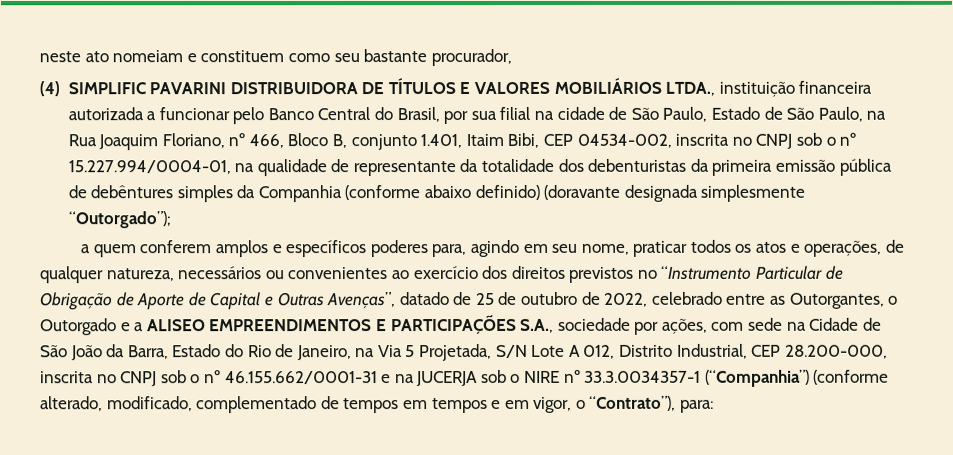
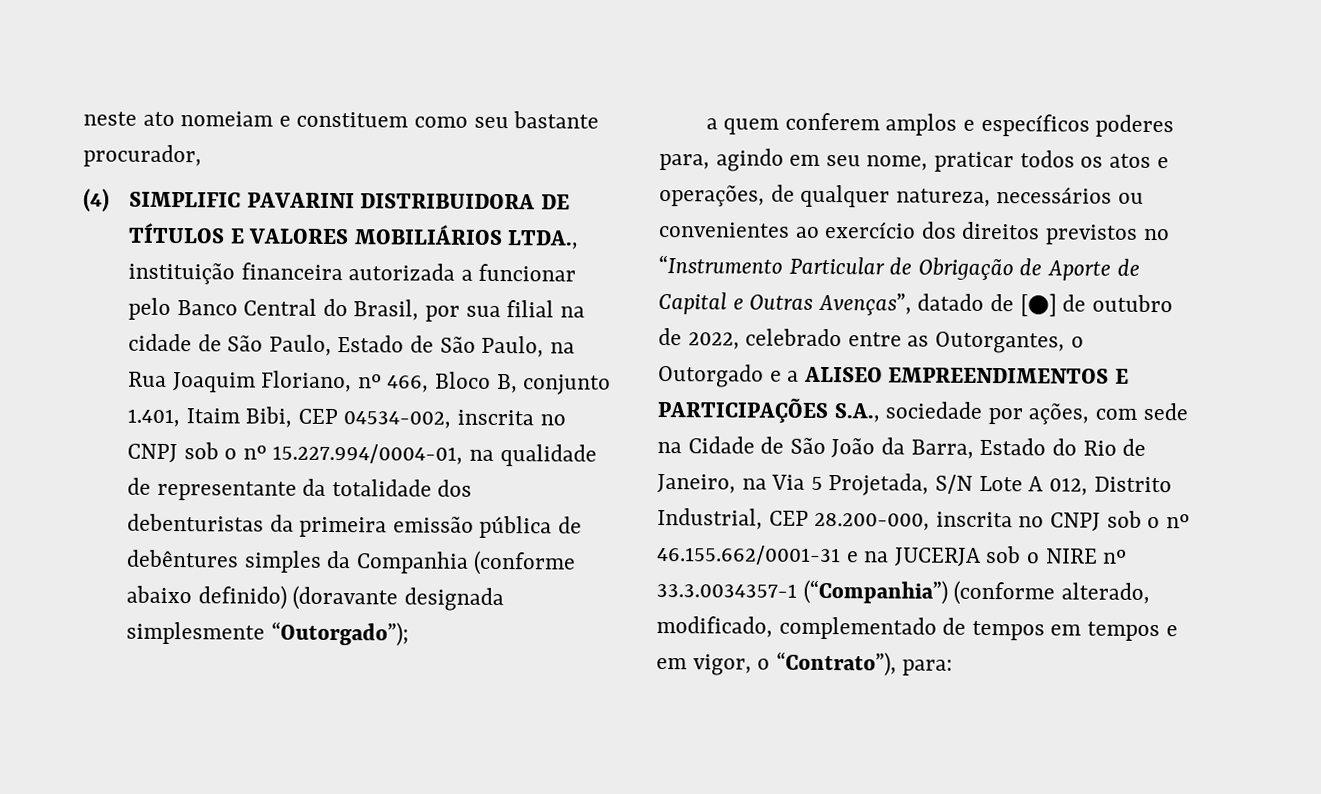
- a quem conferem amplos e específicos poderes para, agindo em seu nome, praticar todos os atos e operações, de qualquer natureza, necessários ou convenientes ao exercício dos direitos previstos no “Instrumento Particular de Obrigação de Aporte de Capital e Outras Avenças”, datado de 25 de outubro de 2022, celebrado entre as Outorgantes, o Outorgado e a ALISEO EMPREENDIMENTOS E PARTICIPAÇÕES S.A., sociedade por ações, com sede na Cidade de São João da Barra, Estado do Rio de Janeiro, na Via 5 Projetada, S/N Lote A 012, Distrito Industrial, CEP 28.200-000, inscrita no CNPJ sob o nº 46.155.662/0001-31 e na JUCERJA sob o NIRE nº 33.3.0034357-1 (“Companhia”) (conforme alterado, modificado, complementado de tempos em tempos e em vigor, o “Contrato”), para:
+ a quem conferem amplos e específicos poderes para, agindo em seu nome, praticar todos os atos e operações, de qualquer natureza, necessários ou convenientes ao exercício dos direitos previstos no “Instrumento Particular de Obrigação de Aporte de Capital e Outras Avenças”, datado de [●] de outubro de 2022, celebrado entre as Outorgantes, o Outorgado e a ALISEO EMPREENDIMENTOS E PARTICIPAÇÕES S.A., sociedade por ações, com sede na Cidade de São João da Barra, Estado do Rio de Janeiro, na Via 5 Projetada, S/N Lote A 012, Distrito Industrial, CEP 28.200-000, inscrita no CNPJ sob o nº 46.155.662/0001-31 e na JUCERJA sob o NIRE nº 33.3.0034357-1 (“Companhia”) (conforme alterado, modificado, complementado de tempos em tempos e em vigor, o “Contrato”), para:

